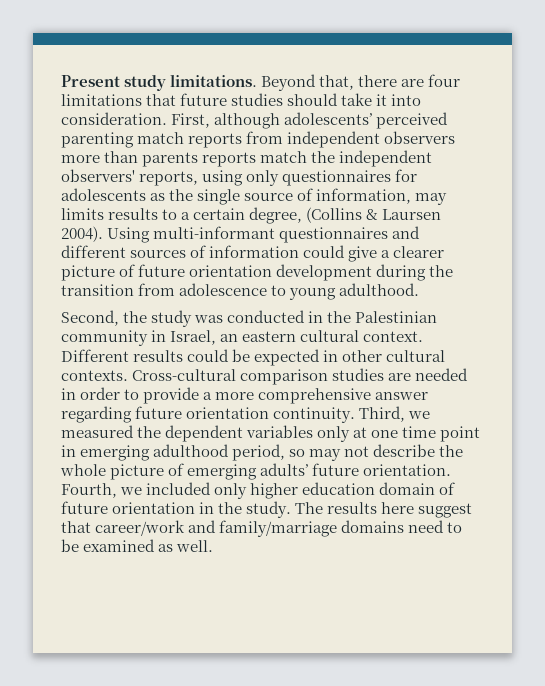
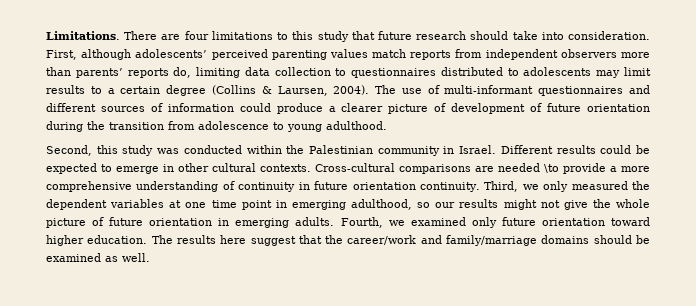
- Present study limitations. Beyond that, there are four limitations that future studies should take it into consideration.
+ Limitations. There are four limitations to this study that future research should take into consideration.
- First, although adolescents’ perceived parenting match reports from independent observers more than parents reports match the independent observers' reports, using only questionnaires for adolescents as the single source of information, may limits results to a certain degree, (Collins & Laursen 2004). Using multi-informant questionnaires and different sources of information could give a clearer picture of future orientation development during the transition from adolescence to young adulthood.
+ First, although adolescents’ perceived parenting values match reports from independent observers more than parents’ reports do, limiting data collection to questionnaires distributed to adolescents may limit results to a certain degree (Collins & Laursen, 2004). The use of multi-informant questionnaires and different sources of information could produce a clearer picture of development of future orientation during the transition from adolescence to young adulthood.
- Second, the study was conducted in the Palestinian community in Israel, an eastern cultural context.
+ Second, this study was conducted within the Palestinian community in Israel.
- Different results could be expected in other cultural contexts.
+ Different results could be expected to emerge in other cultural contexts.
- Cross-cultural comparison studies are needed in order to provide a more comprehensive answer regarding future orientation continuity.
+ Cross-cultural comparisons are needed \to provide a more comprehensive understanding of continuity in future orientation continuity.
- Third, we measured the dependent variables only at one time point in emerging adulthood period, so may not describe the whole picture of emerging adults’ future orientation. Fourth, we included only higher education domain of future orientation in the study.
+ Third, we only measured the dependent variables at one time point in emerging adulthood, so our results might not give the whole picture of future orientation in emerging adults. Fourth, we examined only future orientation toward higher education.
- The results here suggest that career/work and family/marriage domains need to be examined as well.
+ The results here suggest that the career/work and family/marriage domains should be examined as well.

